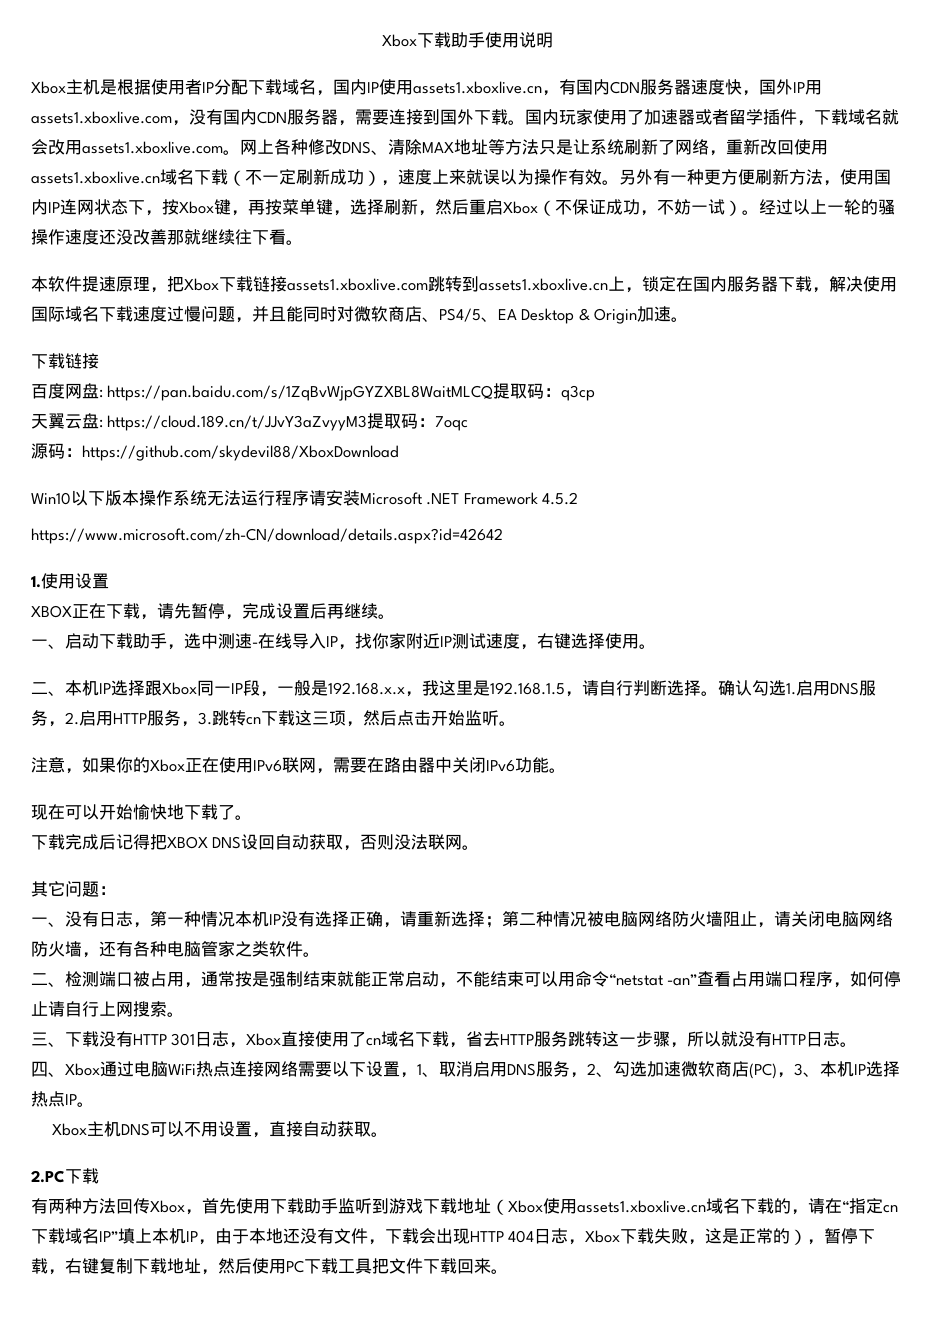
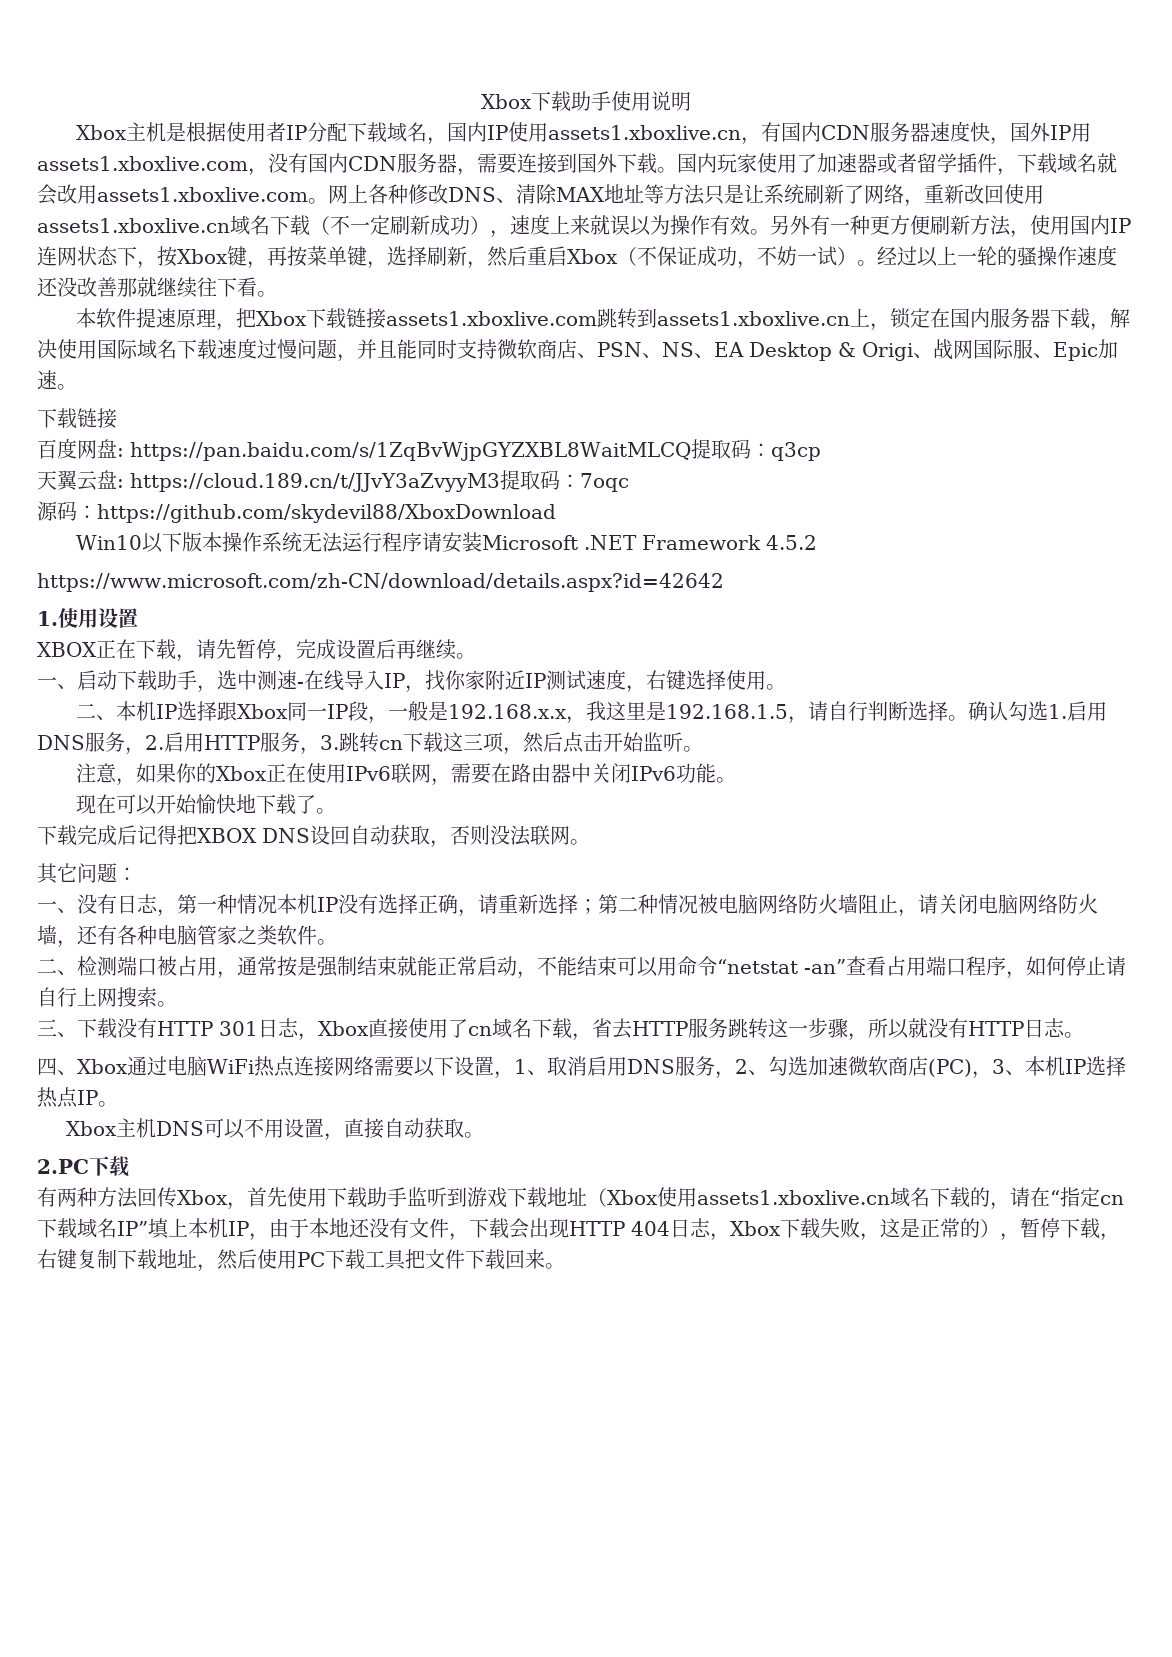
- 本软件提速原理，把Xbox下载链接assets1.xboxlive.com跳转到assets1.xboxlive.cn上，锁定在国内服务器下载，解决使用国际域名下载速度过慢问题，并且能同时对微软商店、PS4/5、EA Desktop & Origin加速。
+ 本软件提速原理，把Xbox下载链接assets1.xboxlive.com跳转到assets1.xboxlive.cn上，锁定在国内服务器下载，解决使用国际域名下载速度过慢问题，并且能同时支持微软商店、PSN、NS、EA Desktop & Origi、战网国际服、Epic加速。

